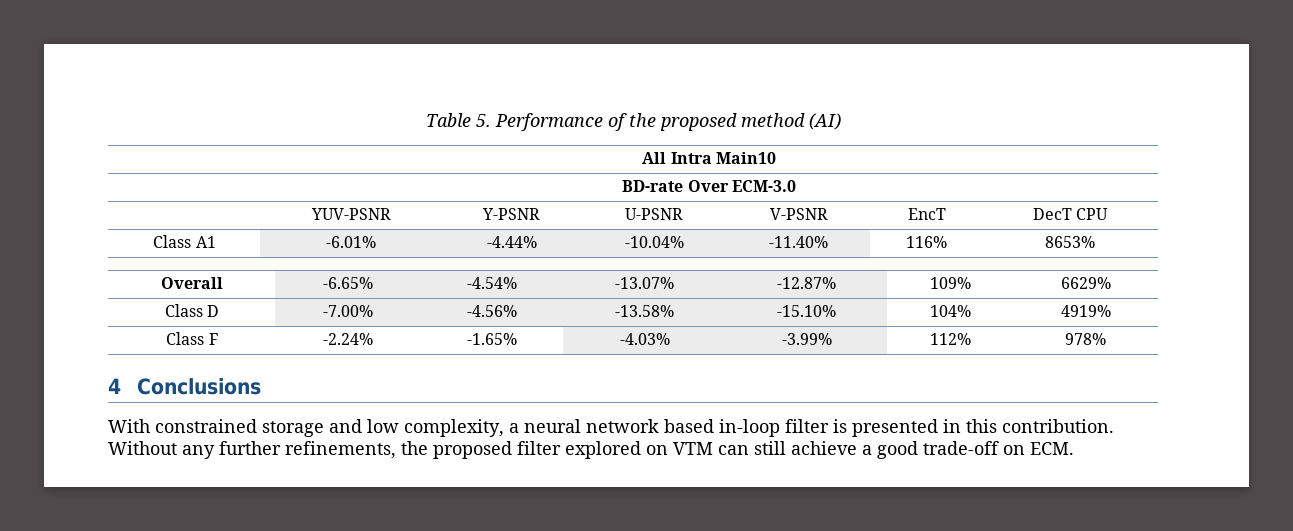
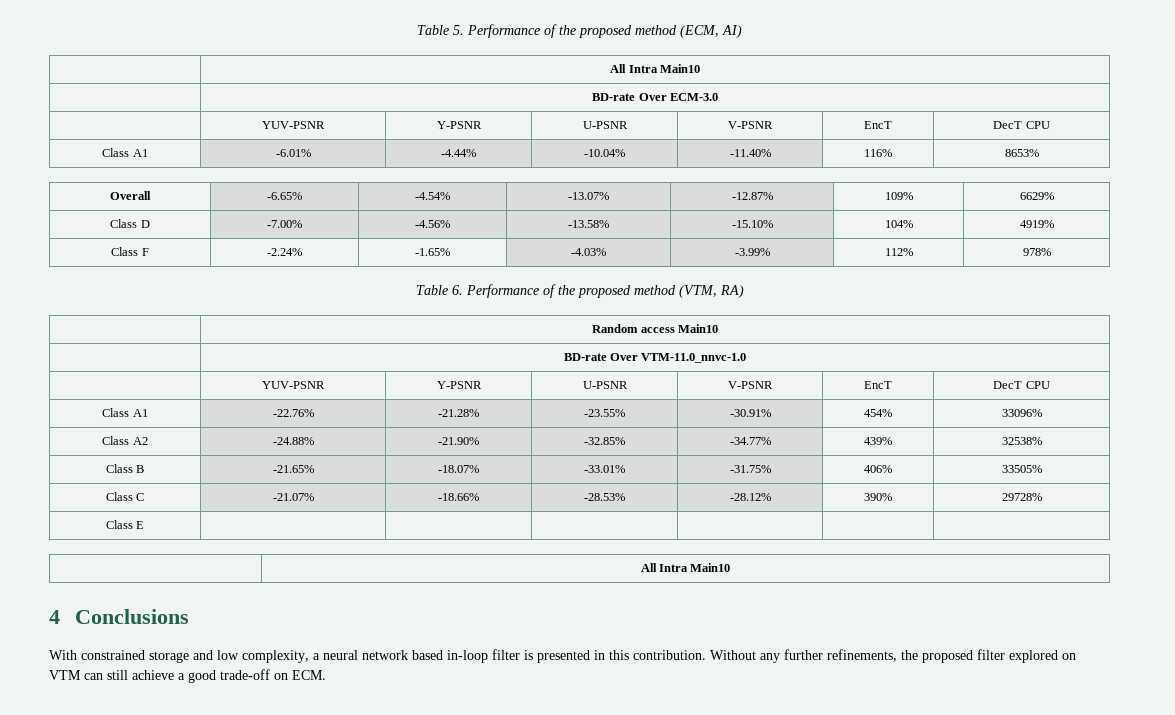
- Table 5. Performance of the proposed method (AI)
+ Table 5. Performance of the proposed method (ECM, AI)
+ Table 6. Performance of the proposed method (VTM, RA)
+ | Random access Main10
+ | BD-rate Over VTM-11.0_nnvc-1.0
+ | YUV-PSNR | Y-PSNR | U-PSNR | V-PSNR | EncT | DecT CPU
+ Class A1 | -22.76% | -21.28% | -23.55% | -30.91% | 454% | 33096%
+ Class A2 | -24.88% | -21.90% | -32.85% | -34.77% | 439% | 32538%
+ Class B | -21.65% | -18.07% | -33.01% | -31.75% | 406% | 33505%
+ Class C | -21.07% | -18.66% | -28.53% | -28.12% | 390% | 29728%
+ Class E | | | | | |
+ | All Intra Main10

